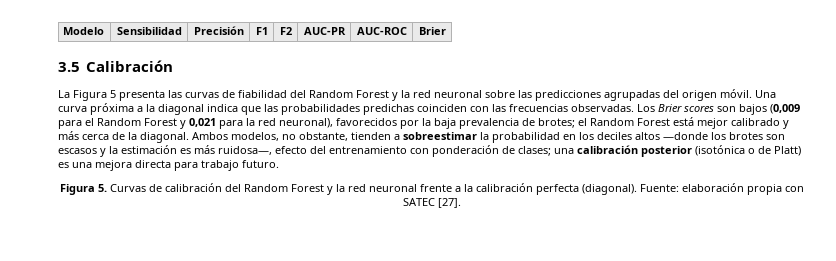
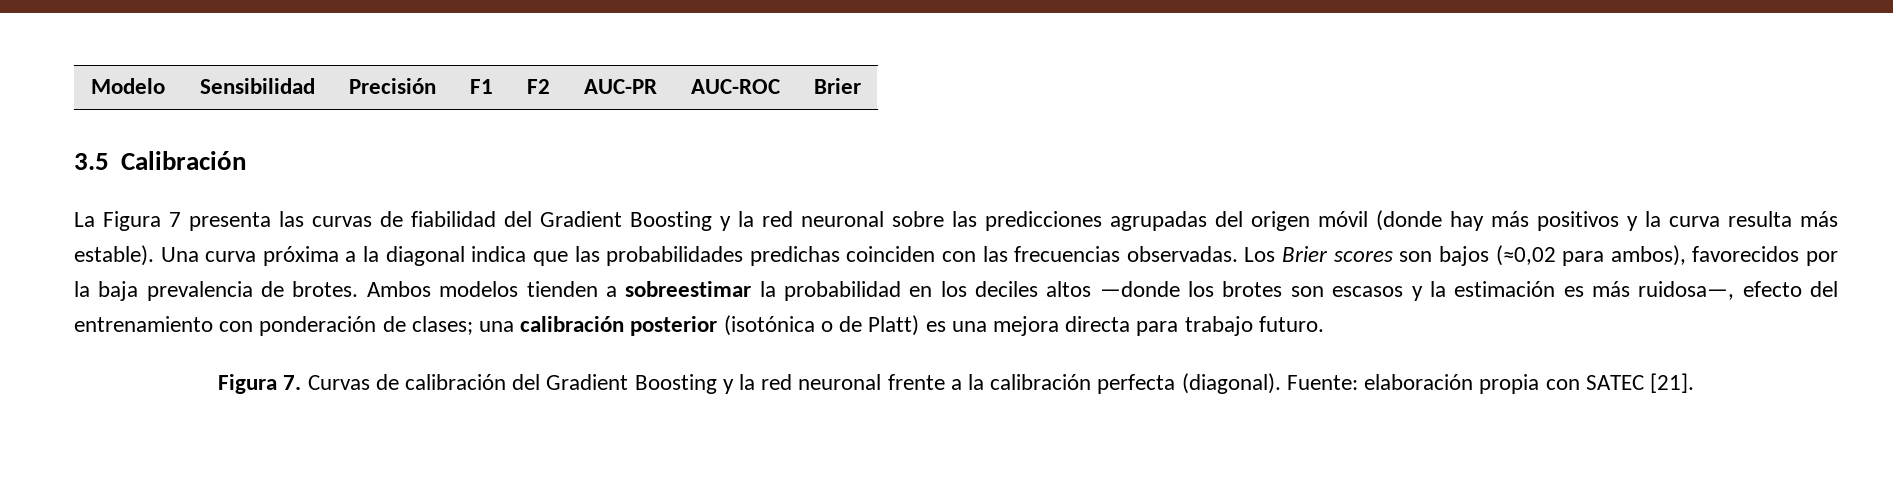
- La Figura 5 presenta las curvas de fiabilidad del Random Forest y la red neuronal sobre las predicciones agrupadas del origen móvil.
+ La Figura 7 presenta las curvas de fiabilidad del Gradient Boosting y la red neuronal sobre las predicciones agrupadas del origen móvil (donde hay más positivos y la curva resulta más estable).
- Los Brier scores son bajos (0,009 para el Random Forest y 0,021 para la red neuronal), favorecidos por la baja prevalencia de brotes; el Random Forest está mejor calibrado y más cerca de la diagonal. Ambos modelos, no obstante, tienden a sobreestimar la probabilidad en los deciles altos —donde los brotes son escasos y la estimación es más ruidosa—, efecto del entrenamiento con ponderación de clases; una calibración posterior (isotónica o de Platt) es una mejora directa para trabajo futuro.
+ Los Brier scores son bajos (≈0,02 para ambos), favorecidos por la baja prevalencia de brotes. Ambos modelos tienden a sobreestimar la probabilidad en los deciles altos —donde los brotes son escasos y la estimación es más ruidosa—, efecto del entrenamiento con ponderación de clases; una calibración posterior (isotónica o de Platt) es una mejora directa para trabajo futuro.
- Figura 5. Curvas de calibración del Random Forest y la red neuronal frente a la calibración perfecta (diagonal).
+ Figura 7. Curvas de calibración del Gradient Boosting y la red neuronal frente a la calibración perfecta (diagonal).
- Fuente: elaboración propia con SATEC [27].
+ Fuente: elaboración propia con SATEC [21].

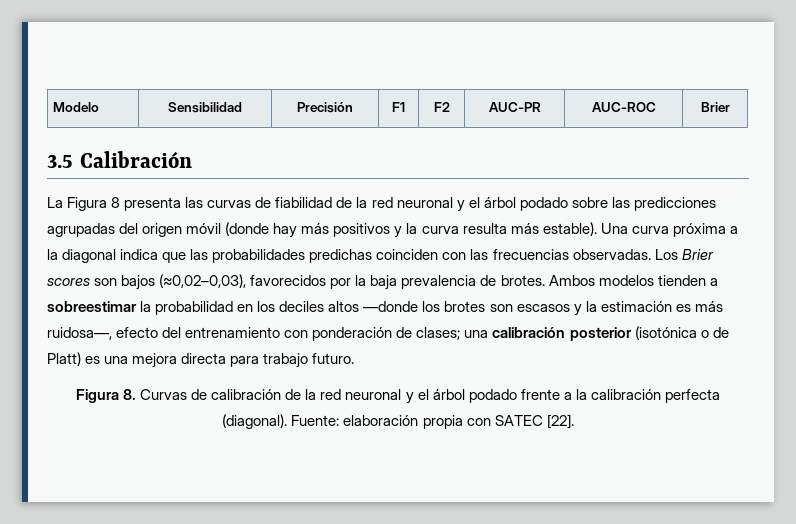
- La Figura 7 presenta las curvas de fiabilidad del Gradient Boosting y la red neuronal sobre las predicciones agrupadas del origen móvil (donde hay más positivos y la curva resulta más estable).
+ La Figura 8 presenta las curvas de fiabilidad de la red neuronal y el árbol podado sobre las predicciones agrupadas del origen móvil (donde hay más positivos y la curva resulta más estable).
- Los Brier scores son bajos (≈0,02 para ambos), favorecidos por la baja prevalencia de brotes.
+ Los Brier scores son bajos (≈0,02–0,03), favorecidos por la baja prevalencia de brotes.
- Figura 7. Curvas de calibración del Gradient Boosting y la red neuronal frente a la calibración perfecta (diagonal).
+ Figura 8. Curvas de calibración de la red neuronal y el árbol podado frente a la calibración perfecta (diagonal).
- Fuente: elaboración propia con SATEC [21].
+ Fuente: elaboración propia con SATEC [22].

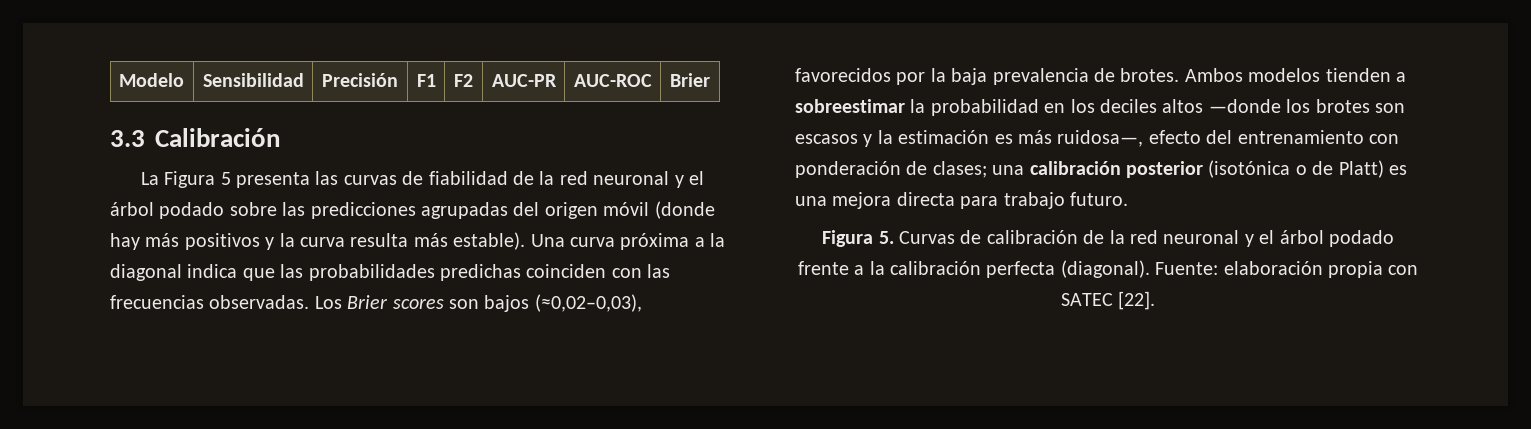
- 3.5 Calibración
+ 3.3 Calibración
- La Figura 8 presenta las curvas de fiabilidad de la red neuronal y el árbol podado sobre las predicciones agrupadas del origen móvil (donde hay más positivos y la curva resulta más estable).
+ La Figura 5 presenta las curvas de fiabilidad de la red neuronal y el árbol podado sobre las predicciones agrupadas del origen móvil (donde hay más positivos y la curva resulta más estable).
- Figura 8. Curvas de calibración de la red neuronal y el árbol podado frente a la calibración perfecta (diagonal).
+ Figura 5. Curvas de calibración de la red neuronal y el árbol podado frente a la calibración perfecta (diagonal).

